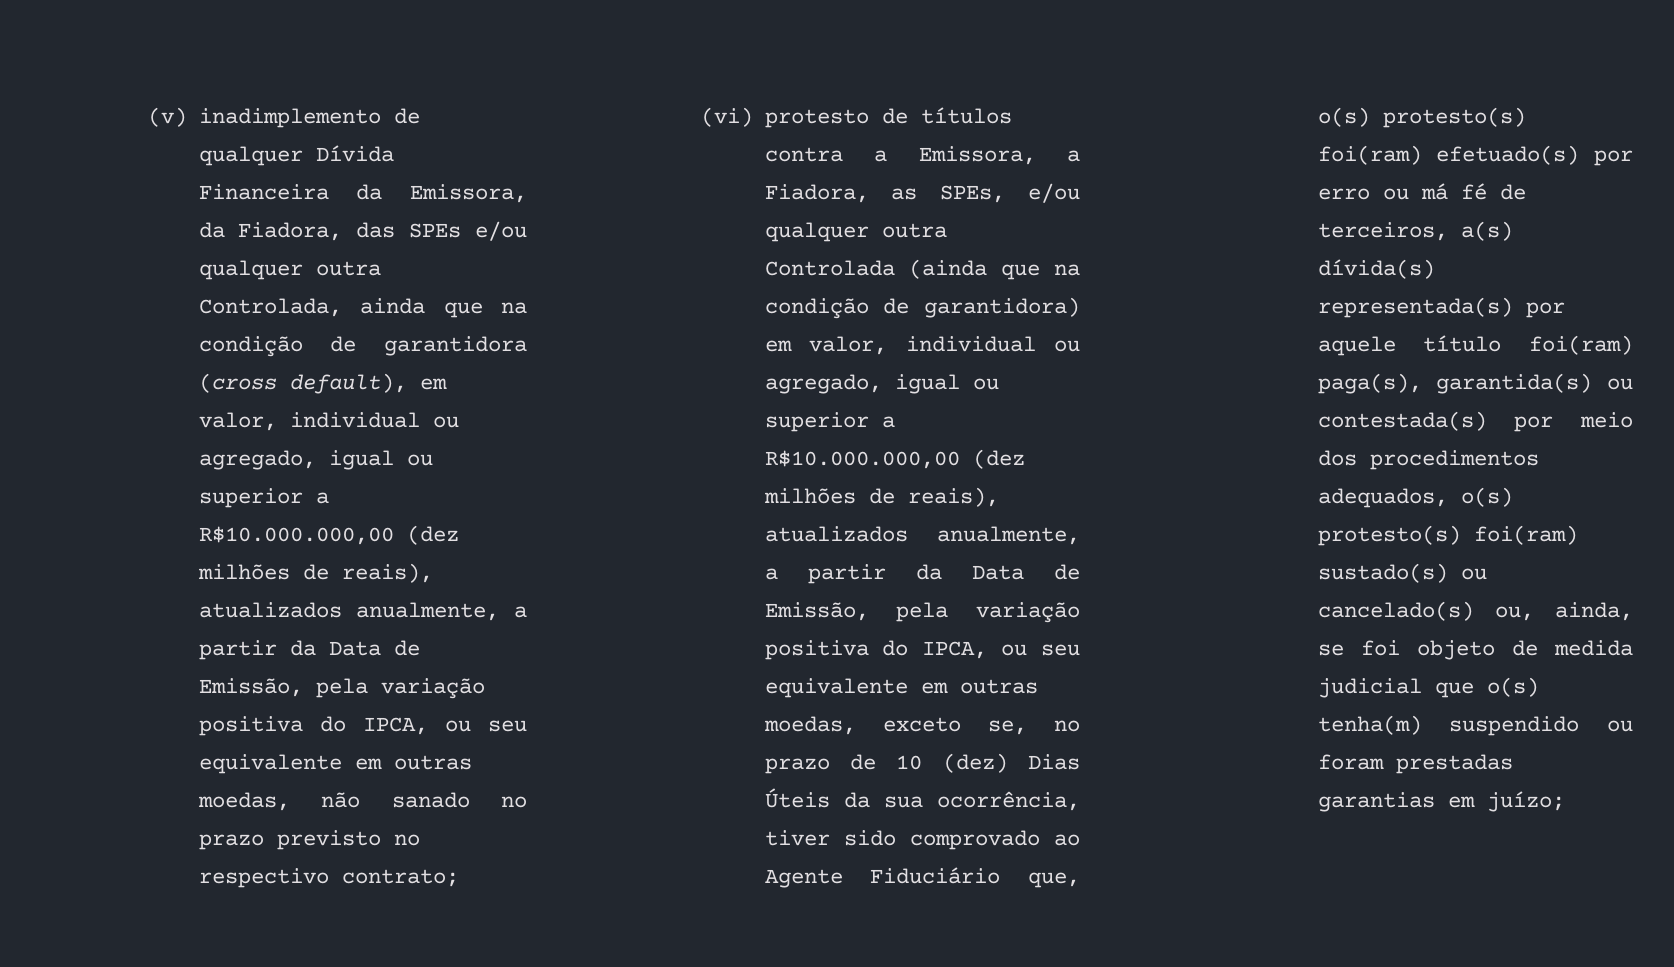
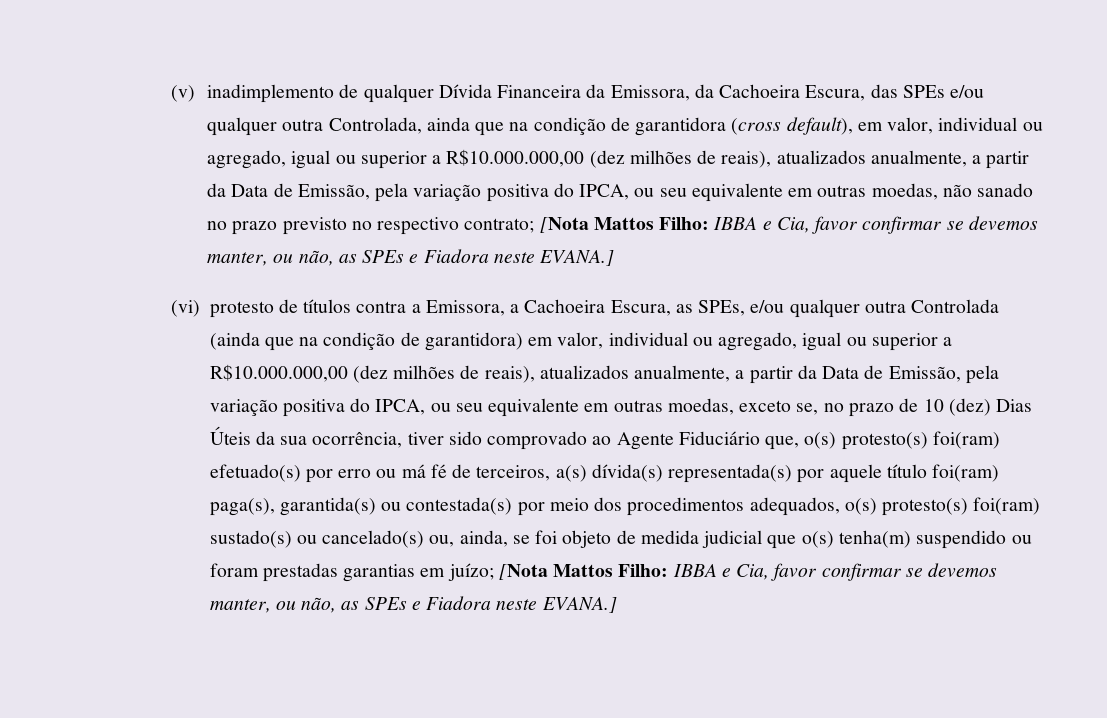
- (v) inadimplemento de qualquer Dívida Financeira da Emissora, da Fiadora, das SPEs e/ou qualquer outra Controlada, ainda que na condição de garantidora (cross default), em valor, individual ou agregado, igual ou superior a R$10.000.000,00 (dez milhões de reais), atualizados anualmente, a partir da Data de Emissão, pela variação positiva do IPCA, ou seu equivalente em outras moedas, não sanado no prazo previsto no respectivo contrato;
+ (v) inadimplemento de qualquer Dívida Financeira da Emissora, da Cachoeira Escura, das SPEs e/ou qualquer outra Controlada, ainda que na condição de garantidora (cross default), em valor, individual ou agregado, igual ou superior a R$10.000.000,00 (dez milhões de reais), atualizados anualmente, a partir da Data de Emissão, pela variação positiva do IPCA, ou seu equivalente em outras moedas, não sanado no prazo previsto no respectivo contrato; [Nota Mattos Filho: IBBA e Cia, favor confirmar se devemos manter, ou não, as SPEs e Fiadora neste EVANA.]
- (vi) protesto de títulos contra a Emissora, a Fiadora, as SPEs, e/ou qualquer outra Controlada (ainda que na condição de garantidora) em valor, individual ou agregado, igual ou superior a R$10.000.000,00 (dez milhões de reais), atualizados anualmente, a partir da Data de Emissão, pela variação positiva do IPCA, ou seu equivalente em outras moedas, exceto se, no prazo de 10 (dez) Dias Úteis da sua ocorrência, tiver sido comprovado ao Agente Fiduciário que, o(s) protesto(s) foi(ram) efetuado(s) por erro ou má fé de terceiros, a(s) dívida(s) representada(s) por aquele título foi(ram) paga(s), garantida(s) ou contestada(s) por meio dos procedimentos adequados, o(s) protesto(s) foi(ram) sustado(s) ou cancelado(s) ou, ainda, se foi objeto de medida judicial que o(s) tenha(m) suspendido ou foram prestadas garantias em juízo;
+ (vi) protesto de títulos contra a Emissora, a Cachoeira Escura, as SPEs, e/ou qualquer outra Controlada (ainda que na condição de garantidora) em valor, individual ou agregado, igual ou superior a R$10.000.000,00 (dez milhões de reais), atualizados anualmente, a partir da Data de Emissão, pela variação positiva do IPCA, ou seu equivalente em outras moedas, exceto se, no prazo de 10 (dez) Dias Úteis da sua ocorrência, tiver sido comprovado ao Agente Fiduciário que, o(s) protesto(s) foi(ram) efetuado(s) por erro ou má fé de terceiros, a(s) dívida(s) representada(s) por aquele título foi(ram) paga(s), garantida(s) ou contestada(s) por meio dos procedimentos adequados, o(s) protesto(s) foi(ram) sustado(s) ou cancelado(s) ou, ainda, se foi objeto de medida judicial que o(s) tenha(m) suspendido ou foram prestadas garantias em juízo; [Nota Mattos Filho: IBBA e Cia, favor confirmar se devemos manter, ou não, as SPEs e Fiadora neste EVANA.]

